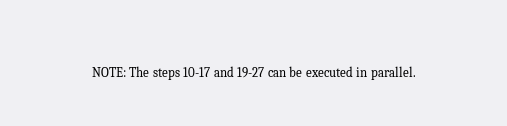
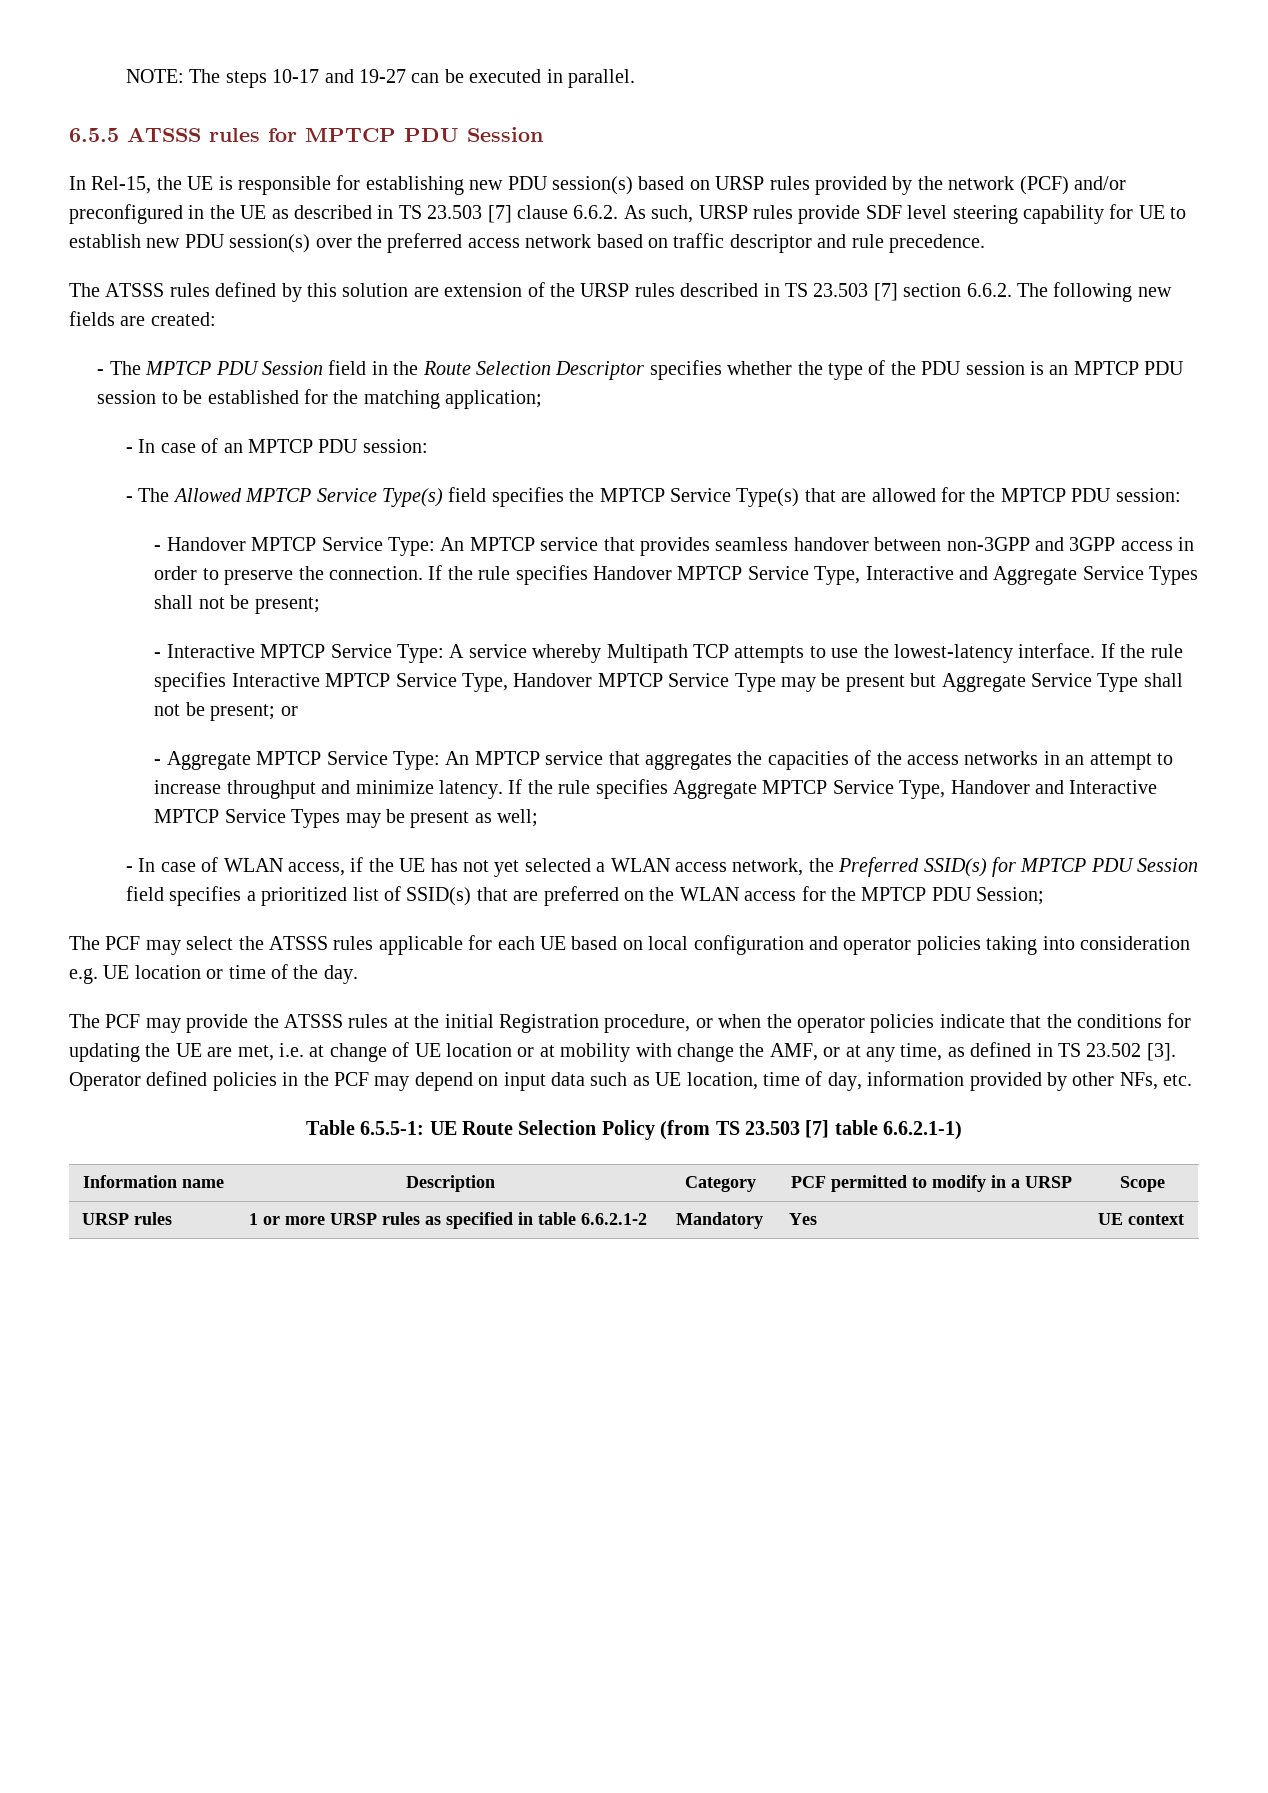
+ 6.5.5 ATSSS rules for MPTCP PDU Session
+ In Rel-15, the UE is responsible for establishing new PDU session(s) based on URSP rules provided by the network (PCF) and/or preconfigured in the UE as described in TS 23.503 [7] clause 6.6.2. As such, URSP rules provide SDF level steering capability for UE to establish new PDU session(s) over the preferred access network based on traffic descriptor and rule precedence.
+ The ATSSS rules defined by this solution are extension of the URSP rules described in TS 23.503 [7] section 6.6.2. The following new fields are created:
+ - The MPTCP PDU Session field in the Route Selection Descriptor specifies whether the type of the PDU session is an MPTCP PDU session to be established for the matching application;
+ - In case of an MPTCP PDU session:
+ - The Allowed MPTCP Service Type(s) field specifies the MPTCP Service Type(s) that are allowed for the MPTCP PDU session:
+ - Handover MPTCP Service Type: An MPTCP service that provides seamless handover between non-3GPP and 3GPP access in order to preserve the connection. If the rule specifies Handover MPTCP Service Type, Interactive and Aggregate Service Types shall not be present;
+ - Interactive MPTCP Service Type: A service whereby Multipath TCP attempts to use the lowest-latency interface. If the rule specifies Interactive MPTCP Service Type, Handover MPTCP Service Type may be present but Aggregate Service Type shall not be present; or
+ - Aggregate MPTCP Service Type: An MPTCP service that aggregates the capacities of the access networks in an attempt to increase throughput and minimize latency. If the rule specifies Aggregate MPTCP Service Type, Handover and Interactive MPTCP Service Types may be present as well;
+ - In case of WLAN access, if the UE has not yet selected a WLAN access network, the Preferred SSID(s) for MPTCP PDU Session field specifies a prioritized list of SSID(s) that are preferred on the WLAN access for the MPTCP PDU Session;
+ The PCF may select the ATSSS rules applicable for each UE based on local configuration and operator policies taking into consideration e.g. UE location or time of the day.
+ The PCF may provide the ATSSS rules at the initial Registration procedure, or when the operator policies indicate that the conditions for updating the UE are met, i.e. at change of UE location or at mobility with change the AMF, or at any time, as defined in TS 23.502 [3]. Operator defined policies in the PCF may depend on input data such as UE location, time of day, information provided by other NFs, etc.
+ Table 6.5.5-1: UE Route Selection Policy (from TS 23.503 [7] table 6.6.2.1-1)
+ Information name | Description | Category | PCF permitted to modify in a URSP | Scope
+ URSP rules | 1 or more URSP rules as specified in table 6.6.2.1-2 | Mandatory | Yes | UE context

